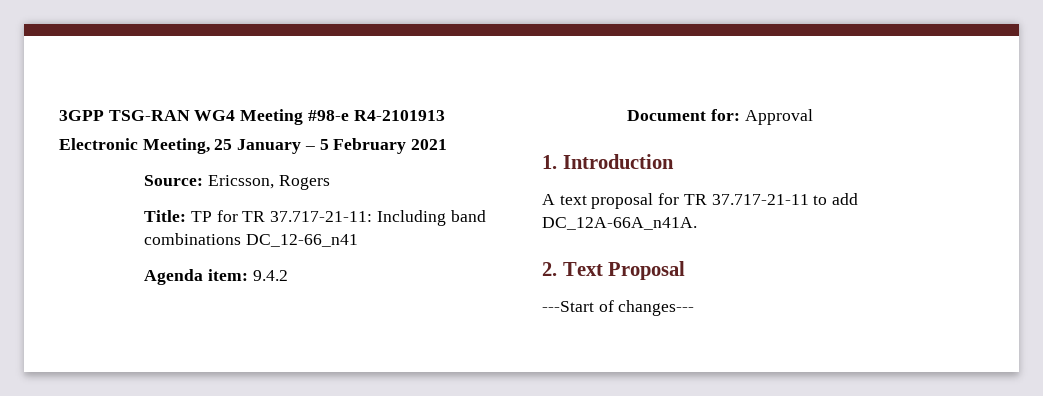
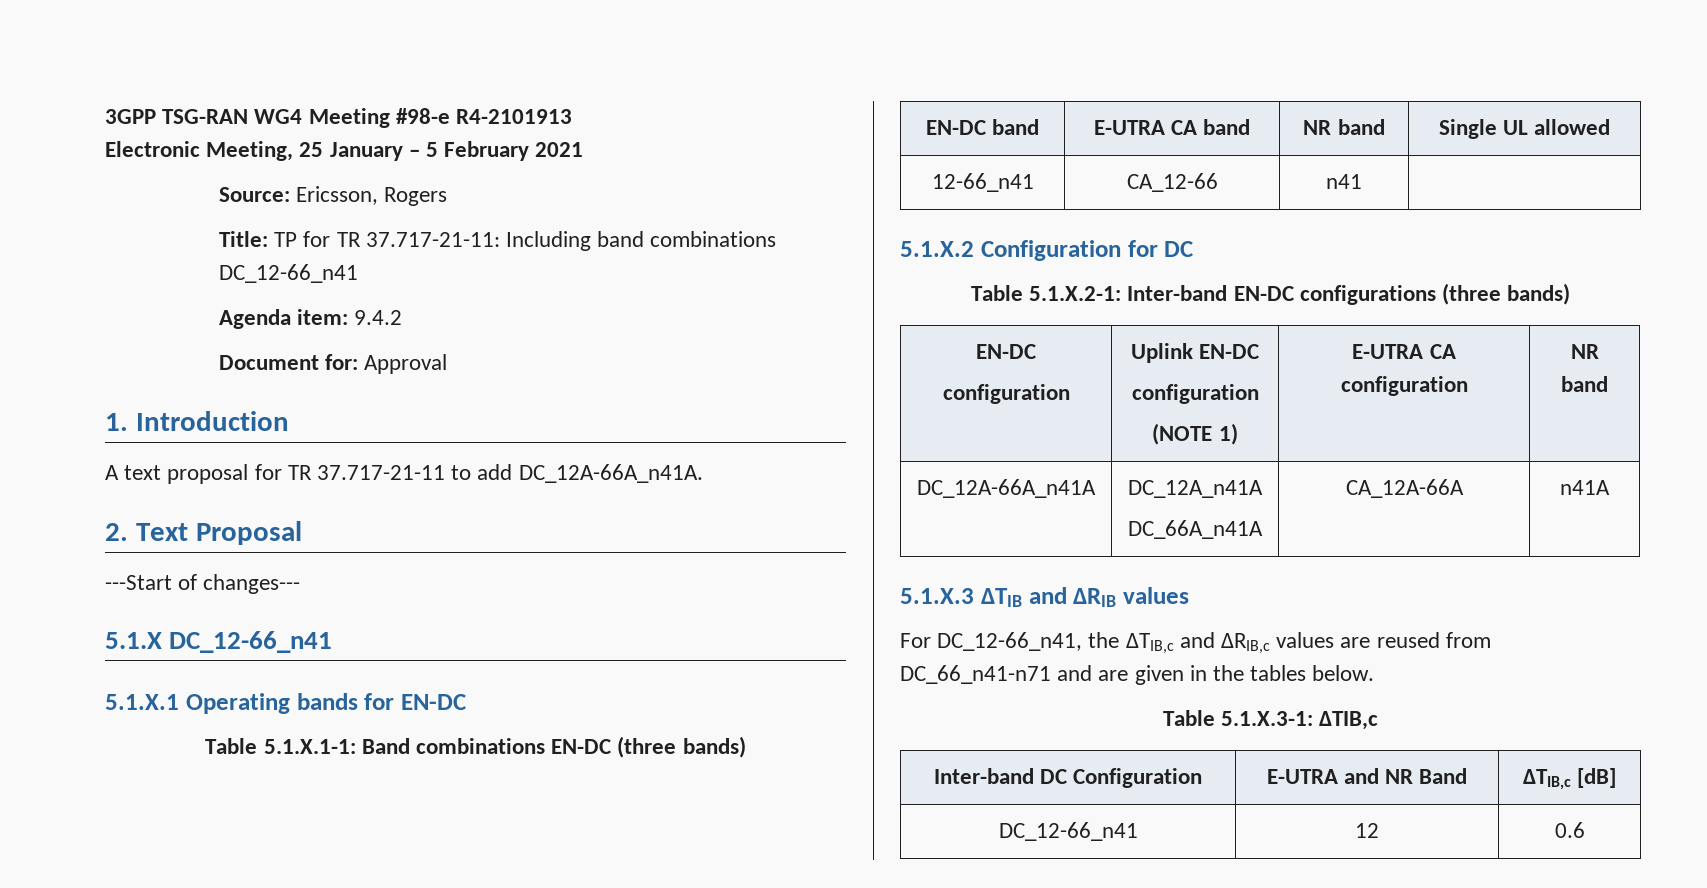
+ 5.1.X DC_12-66_n41
+ 5.1.X.1 Operating bands for EN-DC
+ Table 5.1.X.1-1: Band combinations EN-DC (three bands)
+ EN-DC band | E-UTRA CA band | NR band | Single UL allowed
+ 12-66_n41 | CA_12-66 | n41 |
+ 5.1.X.2 Configuration for DC
+ Table 5.1.X.2-1: Inter-band EN-DC configurations (three bands)
+ EN-DC
+ configuration | Uplink EN-DC
+ configuration
+ (NOTE 1) | E-UTRA CA configuration | NR band
+ DC_12A-66A_n41A | DC_12A_n41A
+ DC_66A_n41A | CA_12A-66A | n41A
+ 5.1.X.3 ∆TIB and ∆RIB values
+ For DC_12-66_n41, the ΔTIB,c and ΔRIB,c values are reused from DC_66_n41-n71 and are given in the tables below.
+ Table 5.1.X.3-1: ΔTIB,c
+ Inter-band DC Configuration | E-UTRA and NR Band | ΔTIB,c [dB]
+ DC_12-66_n41 | 12 | 0.6

